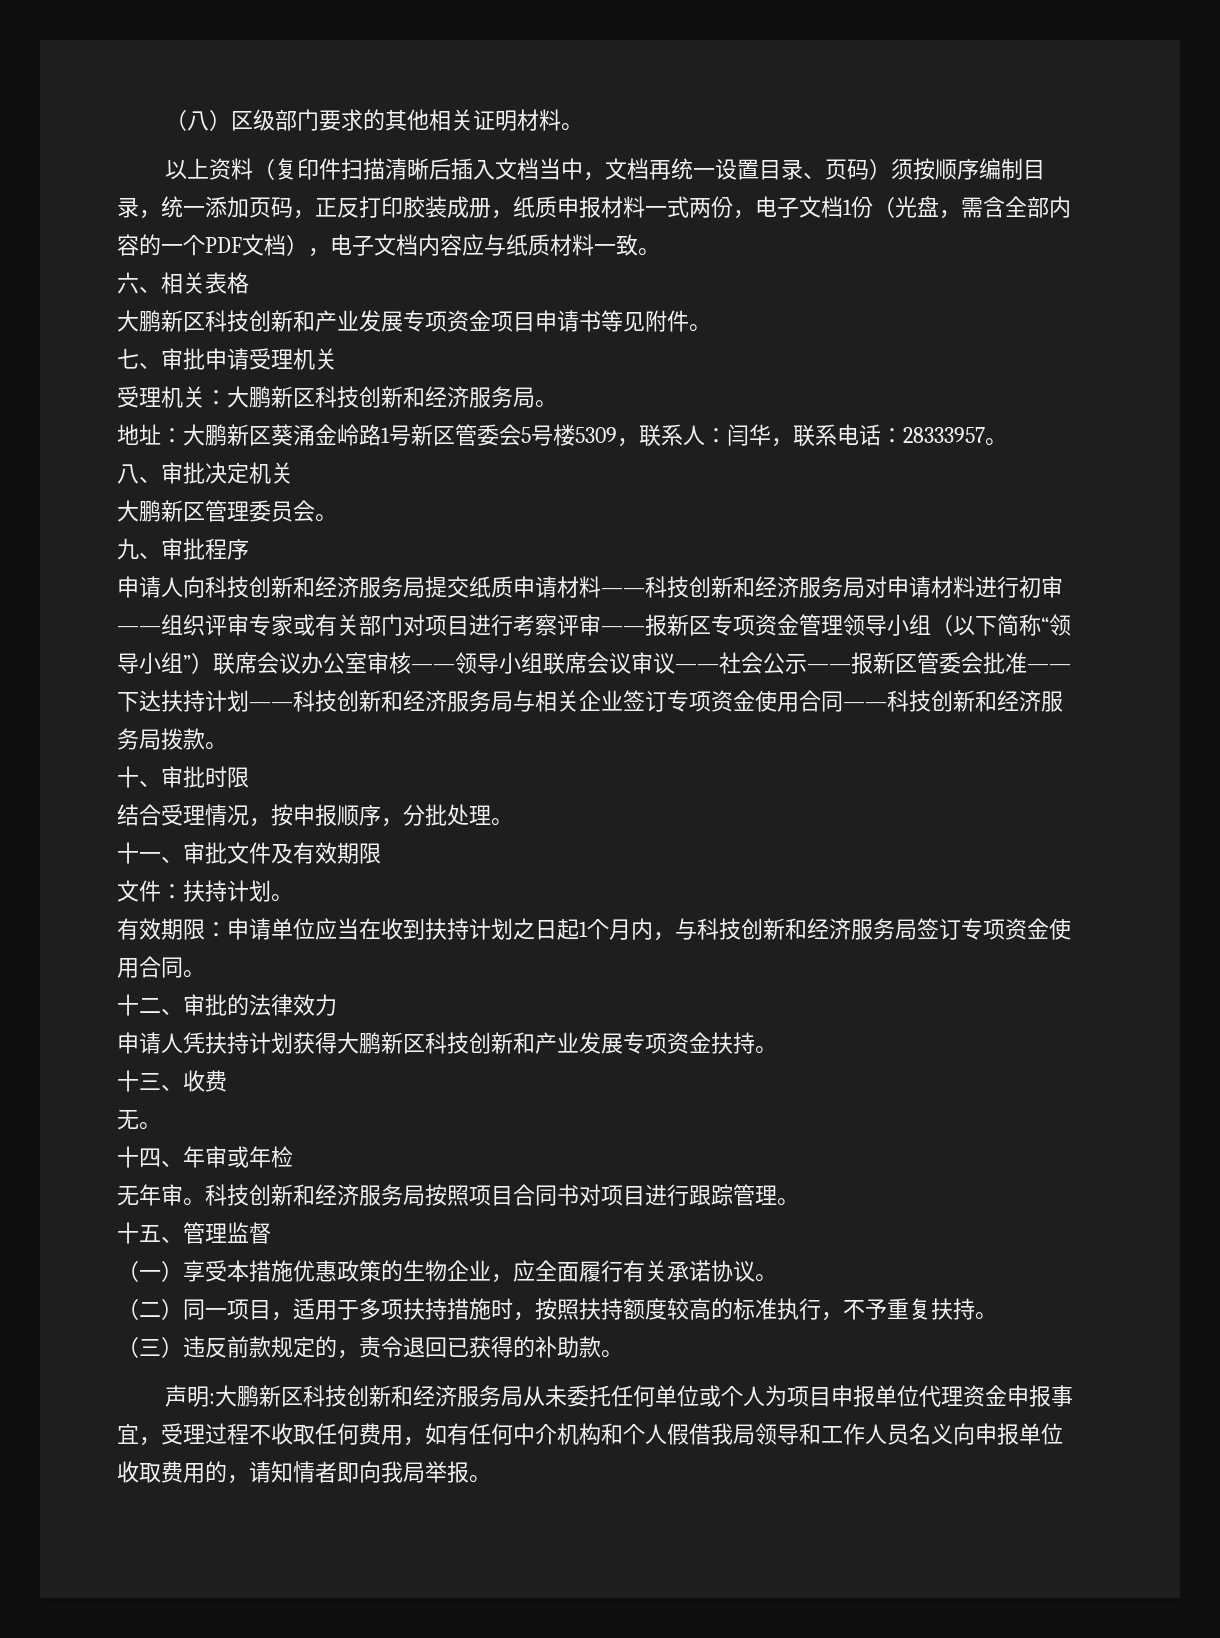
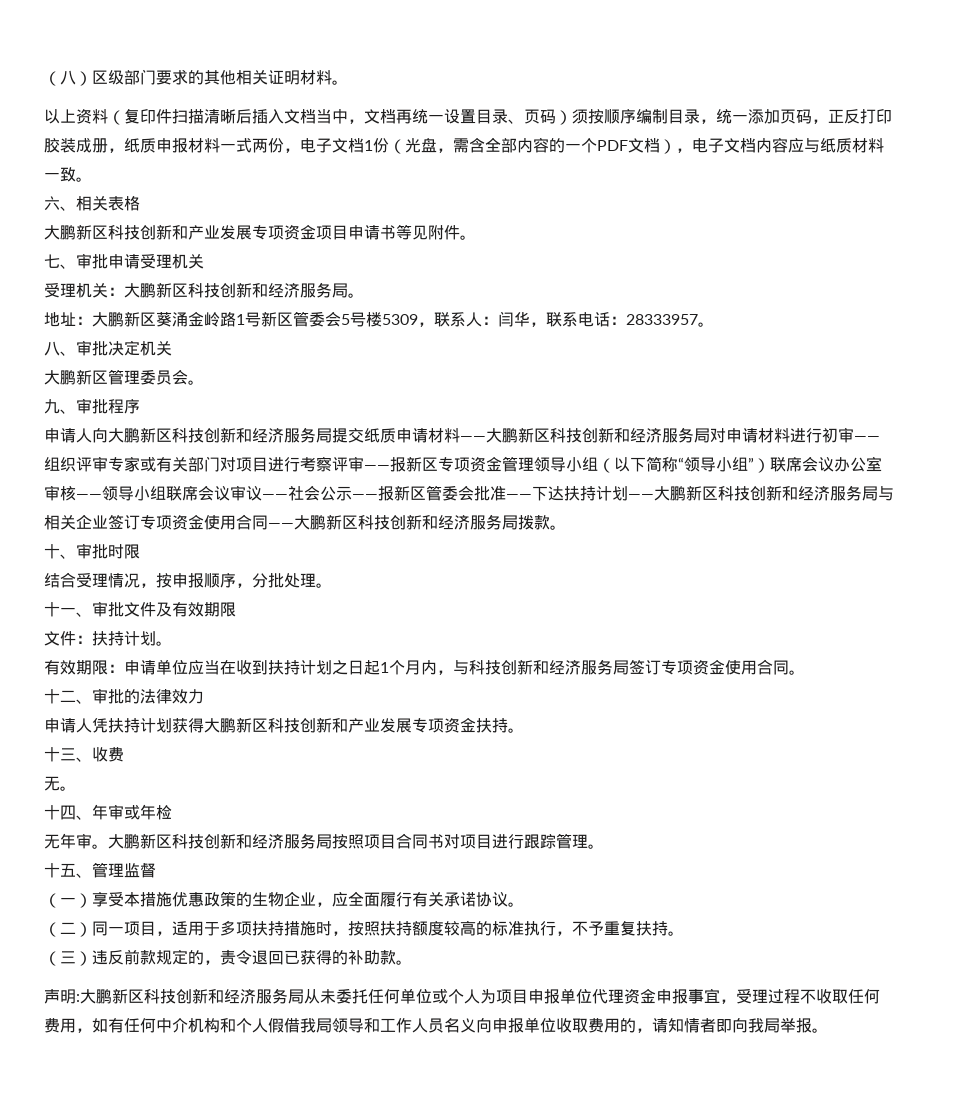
- 申请人向科技创新和经济服务局提交纸质申请材料——科技创新和经济服务局对申请材料进行初审——组织评审专家或有关部门对项目进行考察评审——报新区专项资金管理领导小组（以下简称“领导小组”）联席会议办公室审核——领导小组联席会议审议——社会公示——报新区管委会批准——下达扶持计划——科技创新和经济服务局与相关企业签订专项资金使用合同——科技创新和经济服务局拨款。
+ 申请人向大鹏新区科技创新和经济服务局提交纸质申请材料——大鹏新区科技创新和经济服务局对申请材料进行初审——组织评审专家或有关部门对项目进行考察评审——报新区专项资金管理领导小组（以下简称“领导小组”）联席会议办公室审核——领导小组联席会议审议——社会公示——报新区管委会批准——下达扶持计划——大鹏新区科技创新和经济服务局与相关企业签订专项资金使用合同——大鹏新区科技创新和经济服务局拨款。
- 科技创新和经济服务局按照项目合同书对项目进行跟踪管理。
+ 大鹏新区科技创新和经济服务局按照项目合同书对项目进行跟踪管理。

